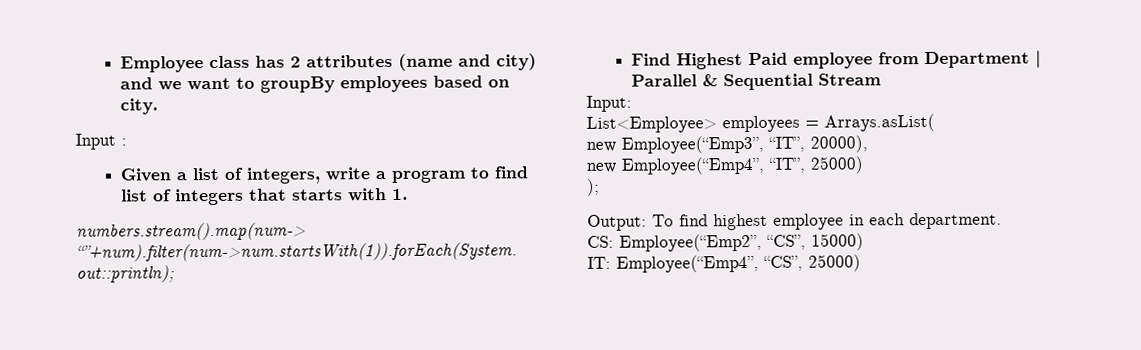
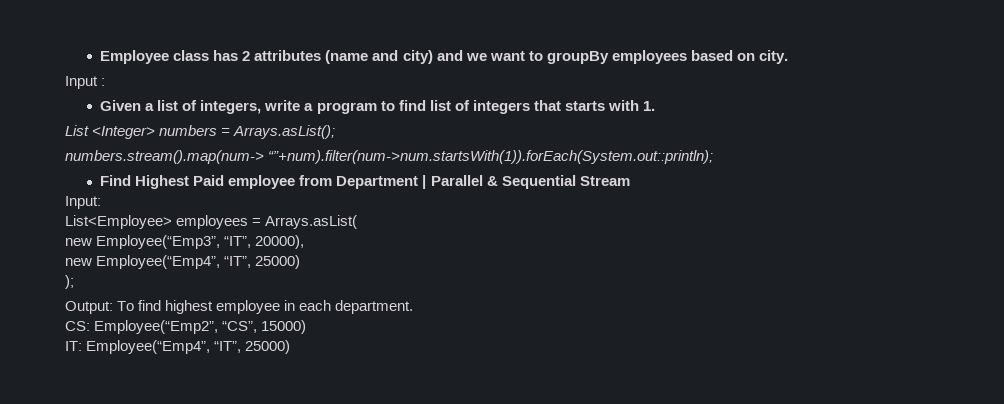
+ List <Integer> numbers = Arrays.asList();
- IT: Employee(“Emp4”, “CS”, 25000)
+ IT: Employee(“Emp4”, “IT”, 25000)

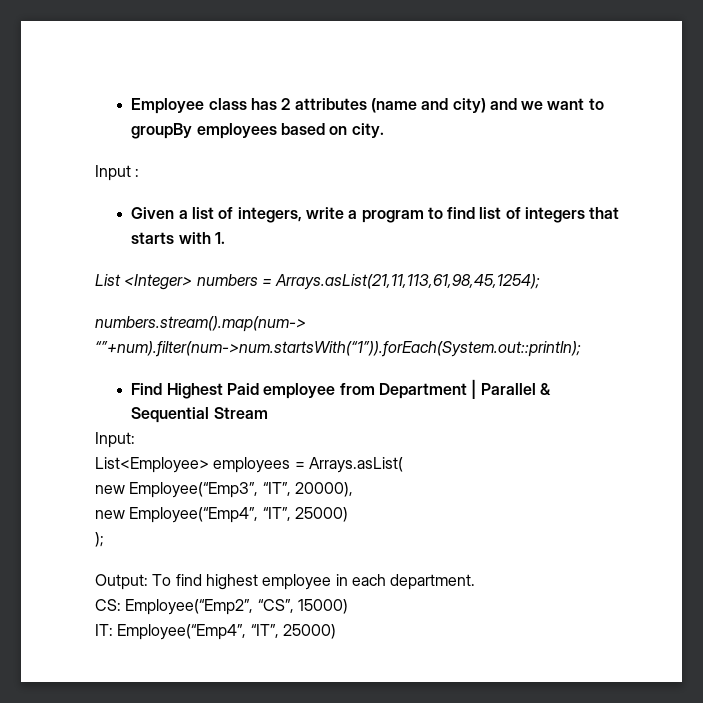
- List <Integer> numbers = Arrays.asList();
+ List <Integer> numbers = Arrays.asList(21,11,113,61,98,45,1254);
- numbers.stream().map(num-> “”+num).filter(num->num.startsWith(1)).forEach(System.out::println);
+ numbers.stream().map(num-> “”+num).filter(num->num.startsWith(“1”)).forEach(System.out::println);

